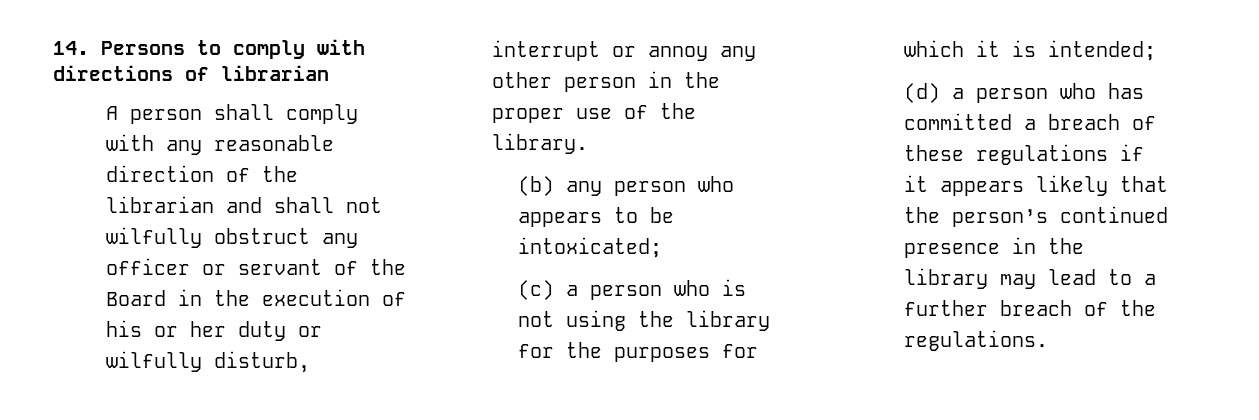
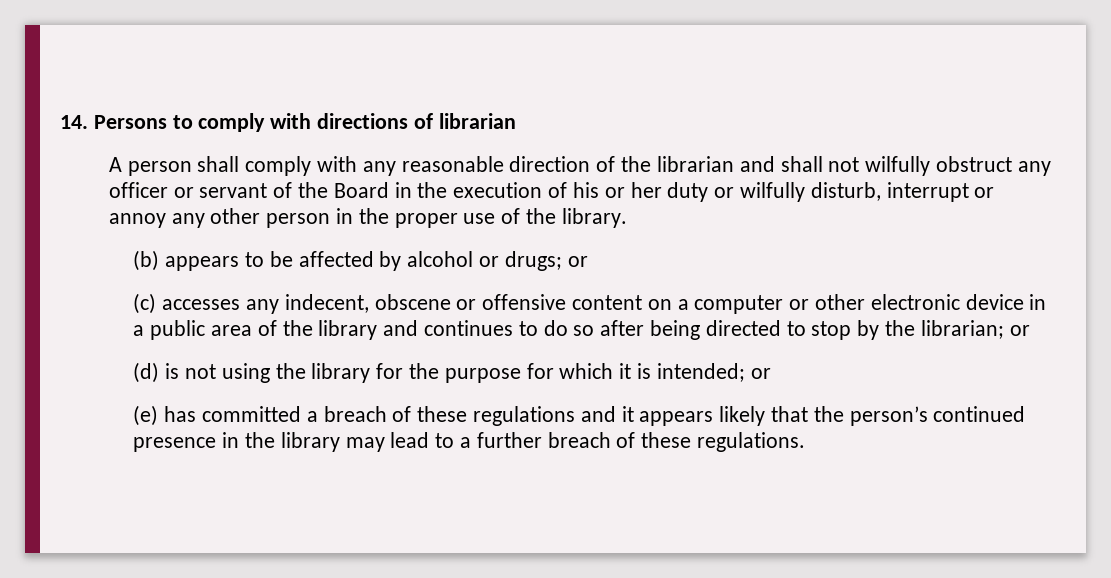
- (b) any person who appears to be intoxicated;
- (c) a person who is not using the library for the purposes for which it is intended;
- (d) a person who has committed a breach of these regulations if it appears likely that the person’s continued presence in the library may lead to a further breach of the regulations.
+ (b) appears to be affected by alcohol or drugs; or
+ (c) accesses any indecent, obscene or offensive content on a computer or other electronic device in a public area of the library and continues to do so after being directed to stop by the librarian; or
+ (d) is not using the library for the purpose for which it is intended; or
+ (e) has committed a breach of these regulations and it appears likely that the person’s continued presence in the library may lead to a further breach of these regulations.

